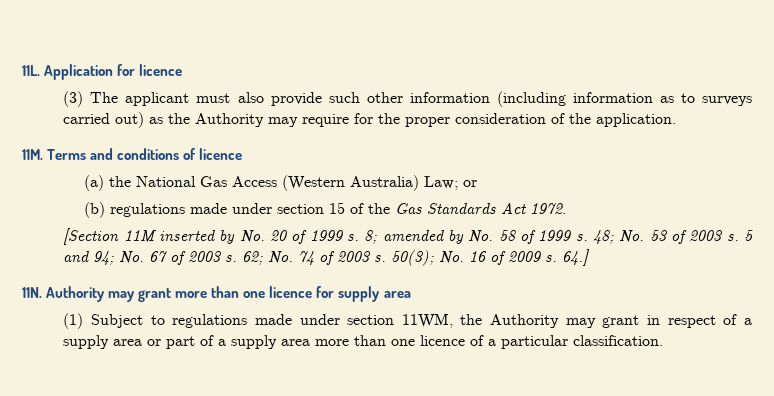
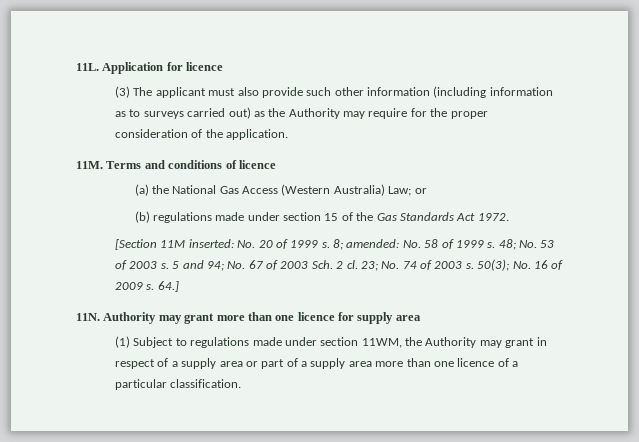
- [Section 11M inserted by No. 20 of 1999 s.
+ [Section 11M inserted: No. 20 of 1999 s.
- 8; amended by No. 58 of 1999 s.
+ 8; amended: No. 58 of 1999 s.
- 5 and 94; No. 67 of 2003 s. 62; No. 74 of 2003 s.
+ 5 and 94; No. 67 of 2003 Sch. 2 cl. 23; No. 74 of 2003 s.

